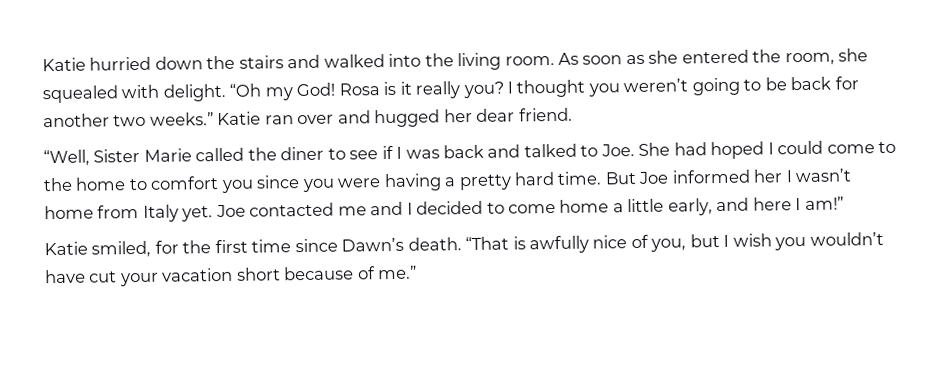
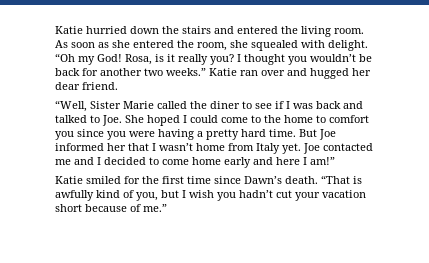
- Katie hurried down the stairs and walked into the living room.
+ Katie hurried down the stairs and entered the living room.
- Rosa is it really you?
+ Rosa, is it really you?
- I thought you weren’t going to be back for another two weeks.”
+ I thought you wouldn’t be back for another two weeks.”
- “Well, Sister Marie called the diner to see if I was back and talked to Joe. She had hoped I could come to the home to comfort you since you were having a pretty hard time.
+ “Well, Sister Marie called the diner to see if I was back and talked to Joe. She hoped I could come to the home to comfort you since you were having a pretty hard time.
- But Joe informed her I wasn’t home from Italy yet.
+ But Joe informed her that I wasn’t home from Italy yet.
- Joe contacted me and I decided to come home a little early, and here I am!”
+ Joe contacted me and I decided to come home early and here I am!”
- Katie smiled, for the first time since Dawn’s death.
+ Katie smiled for the first time since Dawn’s death.
- “That is awfully nice of you, but I wish you wouldn’t have cut your vacation short because of me.”
+ “That is awfully kind of you, but I wish you hadn’t cut your vacation short because of me.”

